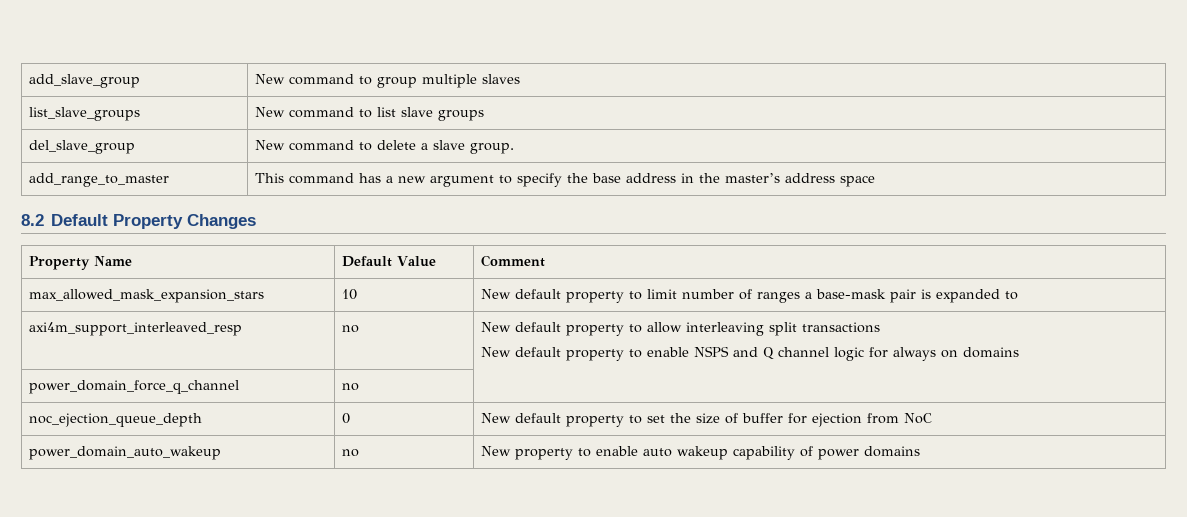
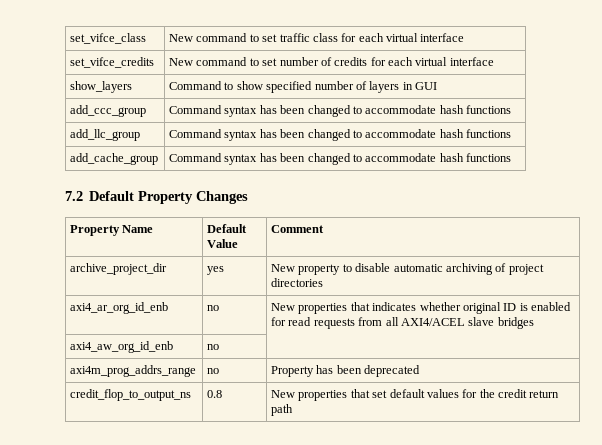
- add_slave_group | New command to group multiple slaves
- list_slave_groups | New command to list slave groups
- del_slave_group | New command to delete a slave group.
- add_range_to_master | This command has a new argument to specify the base address in the master’s address space
- 8.2 Default Property Changes
+ set_vifce_class | New command to set traffic class for each virtual interface
+ set_vifce_credits | New command to set number of credits for each virtual interface
+ show_layers | Command to show specified number of layers in GUI
+ add_ccc_group | Command syntax has been changed to accommodate hash functions
+ add_llc_group | Command syntax has been changed to accommodate hash functions
+ add_cache_group | Command syntax has been changed to accommodate hash functions
+ 7.2 Default Property Changes
- max_allowed_mask_expansion_stars | 10 | New default property to limit number of ranges a base-mask pair is expanded to
- axi4m_support_interleaved_resp | no | New default property to allow interleaving split transactions
- New default property to enable NSPS and Q channel logic for always on domains
- power_domain_force_q_channel | no |
- noc_ejection_queue_depth | 0 | New default property to set the size of buffer for ejection from NoC
- power_domain_auto_wakeup | no | New property to enable auto wakeup capability of power domains
+ archive_project_dir | yes | New property to disable automatic archiving of project directories
+ axi4_ar_org_id_enb | no | New properties that indicates whether original ID is enabled for read requests from all AXI4/ACEL slave bridges
+ axi4_aw_org_id_enb | no |
+ axi4m_prog_addrs_range | no | Property has been deprecated
+ credit_flop_to_output_ns | 0.8 | New properties that set default values for the credit return path

